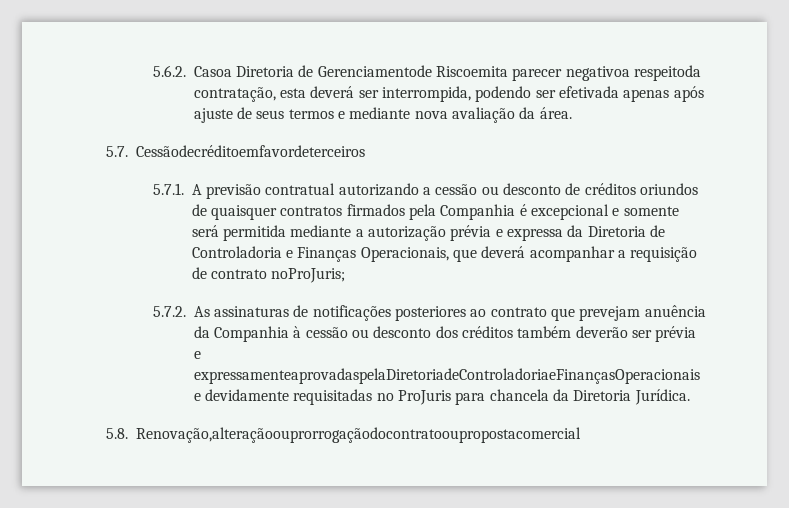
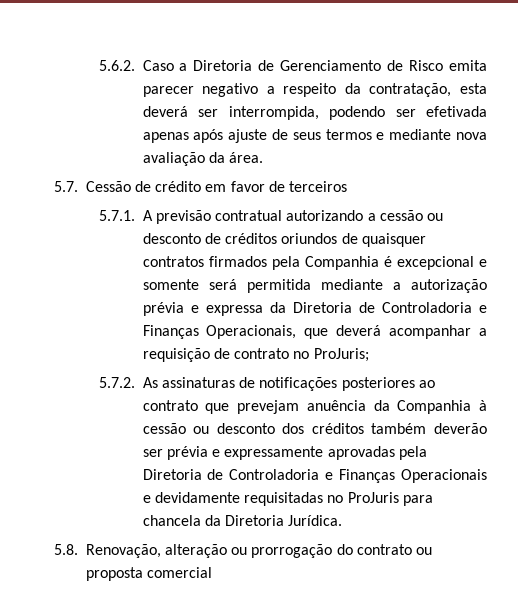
- 5.6.2. Casoa Diretoria de Gerenciamentode Riscoemita parecer negativoa respeitoda contratação, esta deverá ser interrompida, podendo ser efetivada apenas após ajuste de seus termos e mediante nova avaliação da área.
+ 5.6.2. Caso a Diretoria de Gerenciamento de Risco emita parecer negativo a respeito da contratação, esta deverá ser interrompida, podendo ser efetivada apenas após ajuste de seus termos e mediante nova avaliação da área.
- 5.7. Cessãodecréditoemfavordeterceiros
+ 5.7. Cessão de crédito em favor de terceiros
- 5.7.1. A previsão contratual autorizando a cessão ou desconto de créditos oriundos de quaisquer contratos firmados pela Companhia é excepcional e somente será permitida mediante a autorização prévia e expressa da Diretoria de Controladoria e Finanças Operacionais, que deverá acompanhar a requisição de contrato noProJuris;
+ 5.7.1. A previsão contratual autorizando a cessão ou desconto de créditos oriundos de quaisquer contratos firmados pela Companhia é excepcional e somente será permitida mediante a autorização prévia e expressa da Diretoria de Controladoria e Finanças Operacionais, que deverá acompanhar a requisição de contrato no ProJuris;
- 5.7.2. As assinaturas de notificações posteriores ao contrato que prevejam anuência da Companhia à cessão ou desconto dos créditos também deverão ser prévia e expressamenteaprovadaspelaDiretoriadeControladoriaeFinançasOperacionais e devidamente requisitadas no ProJuris para chancela da Diretoria Jurídica.
+ 5.7.2. As assinaturas de notificações posteriores ao contrato que prevejam anuência da Companhia à cessão ou desconto dos créditos também deverão ser prévia e expressamente aprovadas pela Diretoria de Controladoria e Finanças Operacionais e devidamente requisitadas no ProJuris para chancela da Diretoria Jurídica.
- 5.8. Renovação,alteraçãoouprorrogaçãodocontratooupropostacomercial
+ 5.8. Renovação, alteração ou prorrogação do contrato ou proposta comercial

